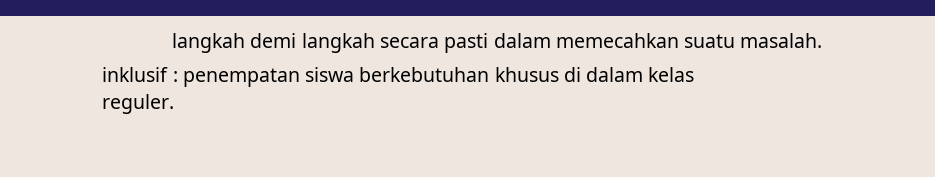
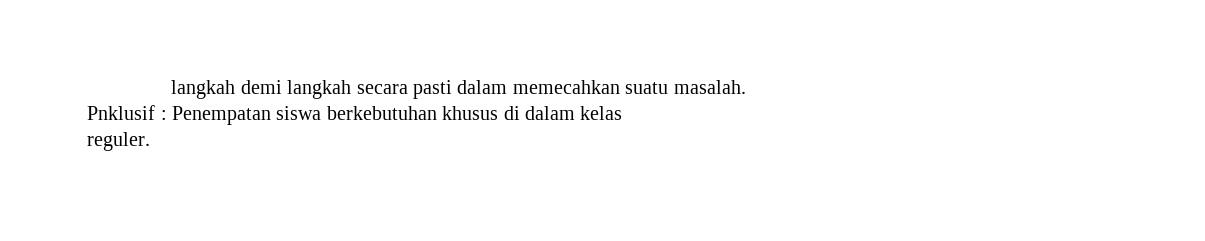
- inklusif : penempatan siswa berkebutuhan khusus di dalam kelas
+ Pnklusif : Penempatan siswa berkebutuhan khusus di dalam kelas

